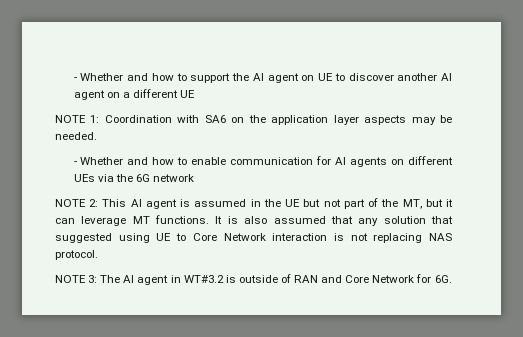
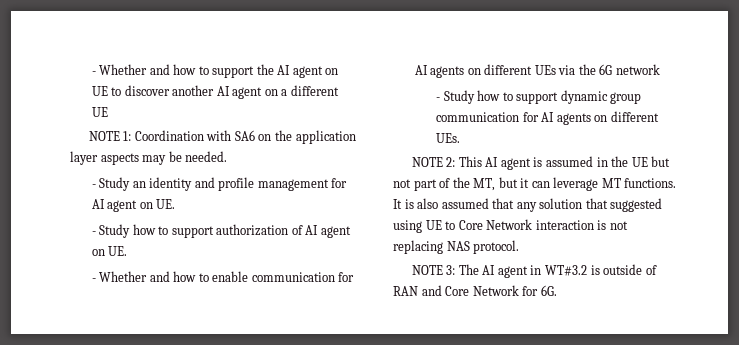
+ - Study an identity and profile management for AI agent on UE.
+ - Study how to support authorization of AI agent on UE.
+ - Study how to support dynamic group communication for AI agents on different UEs.

